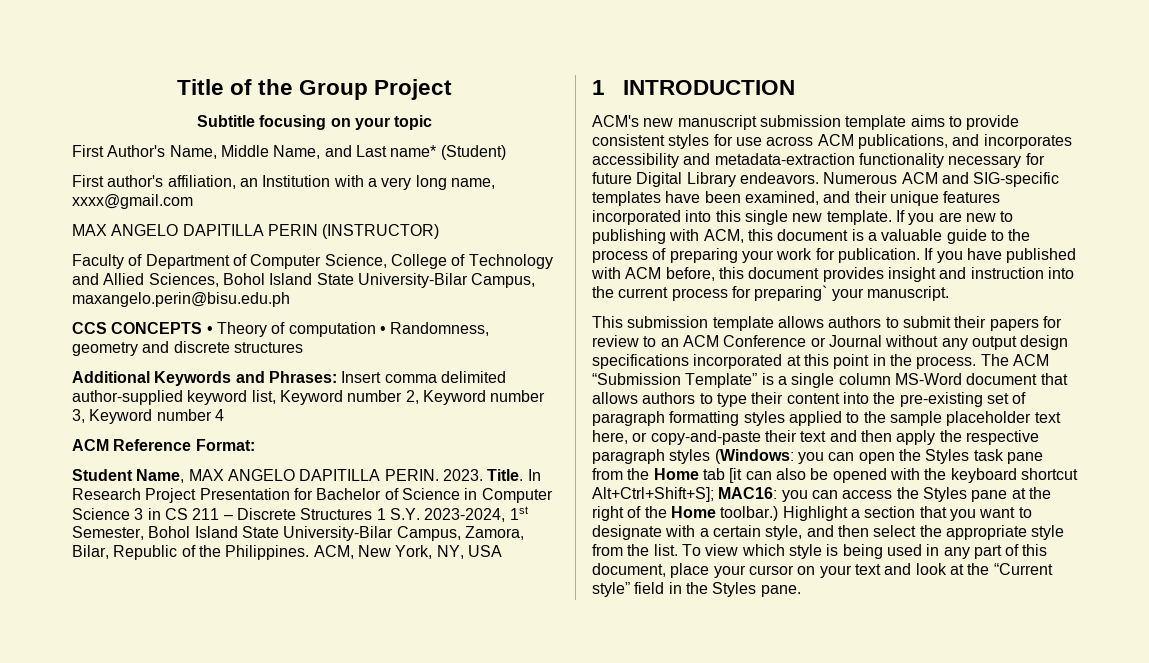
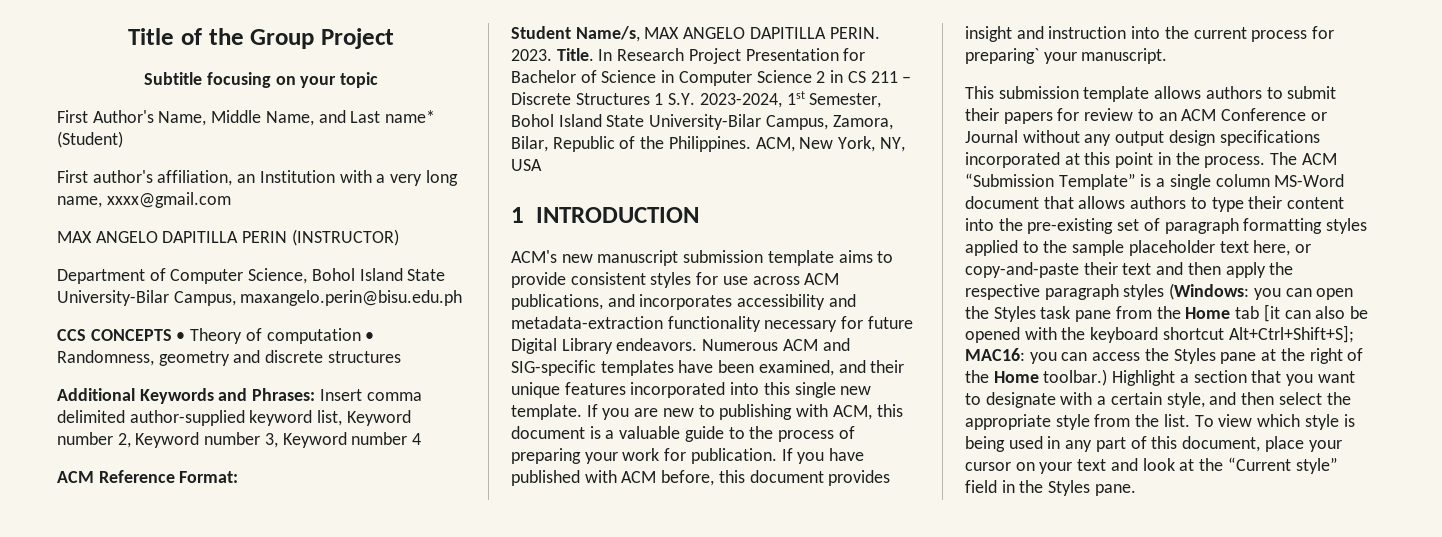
- Faculty of Department of Computer Science, College of Technology and Allied Sciences, Bohol Island State University-Bilar Campus, maxangelo.perin@bisu.edu.ph
+ Department of Computer Science, Bohol Island State University-Bilar Campus, maxangelo.perin@bisu.edu.ph
- Student Name, MAX ANGELO DAPITILLA PERIN.
+ Student Name/s, MAX ANGELO DAPITILLA PERIN.
- In Research Project Presentation for Bachelor of Science in Computer Science 3 in CS 211 – Discrete Structures 1 S.Y. 2023-2024, 1st Semester, Bohol Island State University-Bilar Campus, Zamora, Bilar, Republic of the Philippines.
+ In Research Project Presentation for Bachelor of Science in Computer Science 2 in CS 211 – Discrete Structures 1 S.Y. 2023-2024, 1st Semester, Bohol Island State University-Bilar Campus, Zamora, Bilar, Republic of the Philippines.

